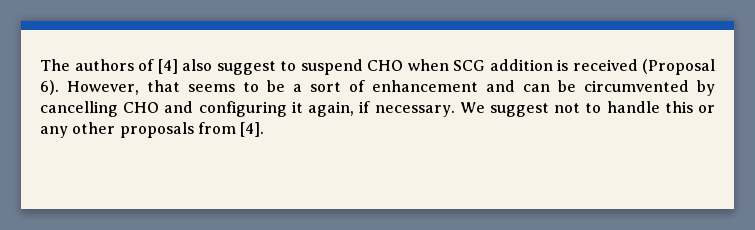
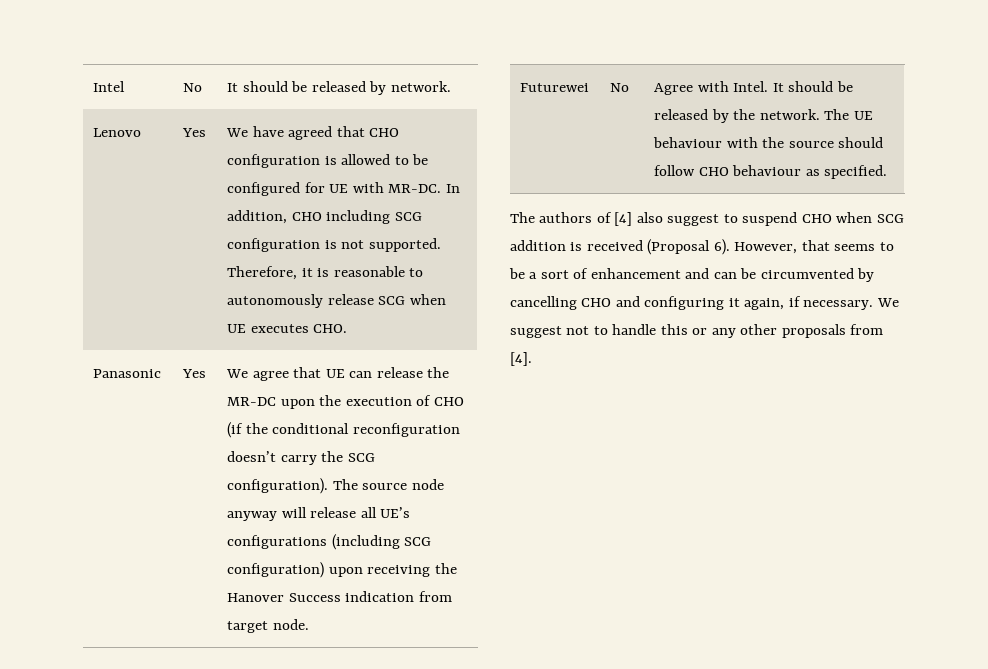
+ Intel | No | It should be released by network.
+ Lenovo | Yes | We have agreed that CHO configuration is allowed to be configured for UE with MR-DC. In addition, CHO including SCG configuration is not supported. Therefore, it is reasonable to autonomously release SCG when UE executes CHO.
+ Panasonic | Yes | We agree that UE can release the MR-DC upon the execution of CHO (if the conditional reconfiguration doesn’t carry the SCG configuration). The source node anyway will release all UE’s configurations (including SCG configuration) upon receiving the Hanover Success indication from target node.
+ Futurewei | No | Agree with Intel. It should be released by the network. The UE behaviour with the source should follow CHO behaviour as specified.

